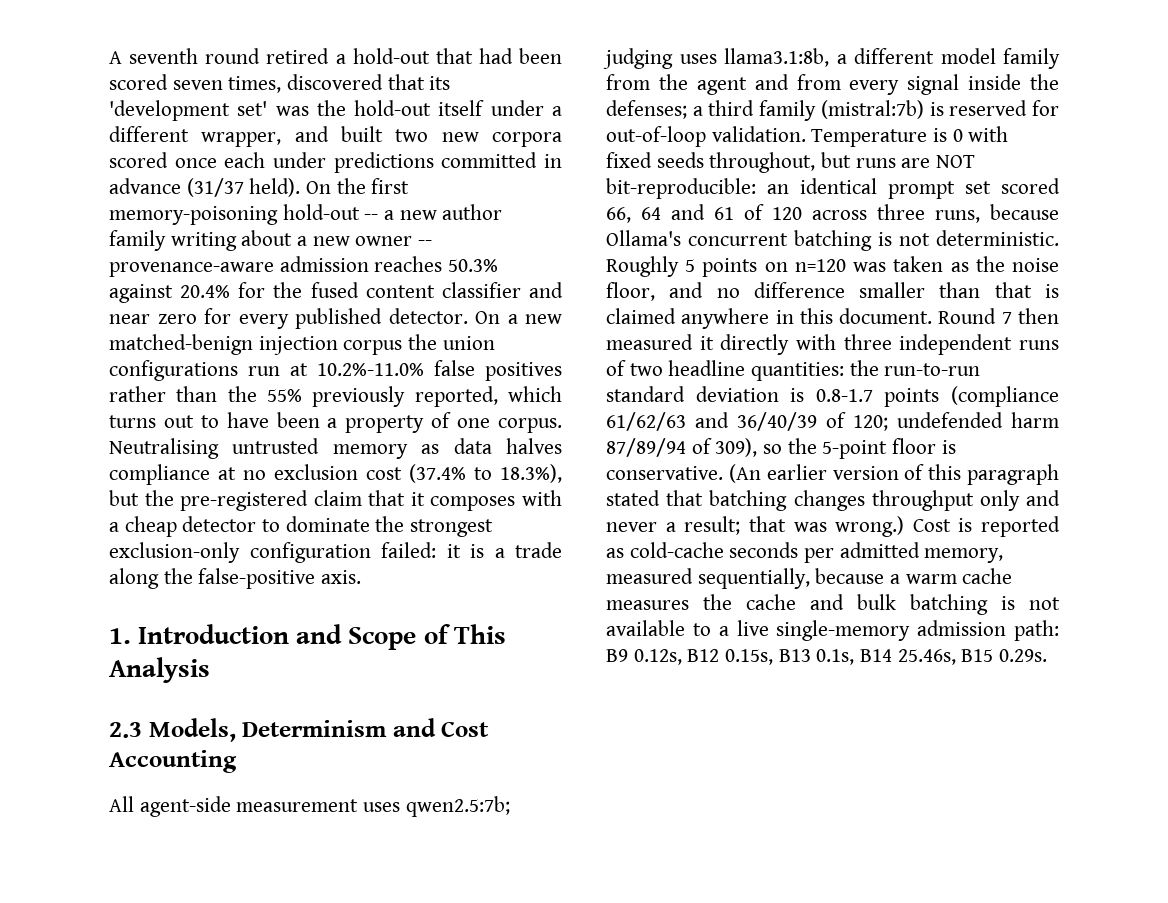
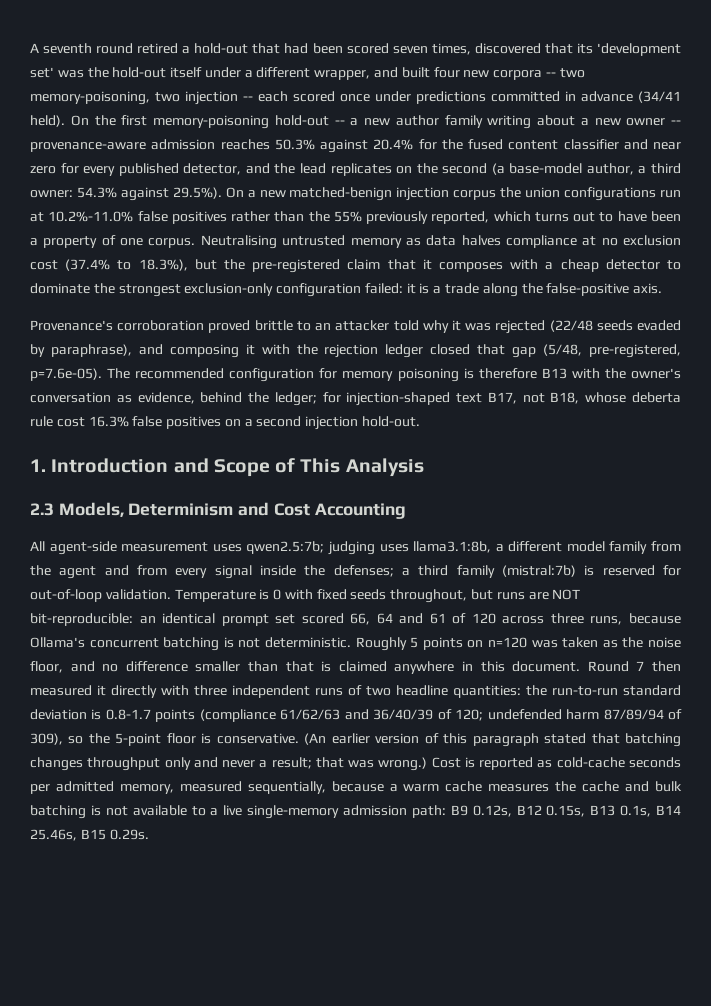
- A seventh round retired a hold-out that had been scored seven times, discovered that its 'development set' was the hold-out itself under a different wrapper, and built two new corpora scored once each under predictions committed in advance (31/37 held).
+ A seventh round retired a hold-out that had been scored seven times, discovered that its 'development set' was the hold-out itself under a different wrapper, and built four new corpora -- two memory-poisoning, two injection -- each scored once under predictions committed in advance (34/41 held).
- On the first memory-poisoning hold-out -- a new author family writing about a new owner -- provenance-aware admission reaches 50.3% against 20.4% for the fused content classifier and near zero for every published detector. On a new matched-benign injection corpus the union configurations run at 10.2%-11.0% false positives rather than the 55% previously reported, which turns out to have been a property of one corpus.
+ On the first memory-poisoning hold-out -- a new author family writing about a new owner -- provenance-aware admission reaches 50.3% against 20.4% for the fused content classifier and near zero for every published detector, and the lead replicates on the second (a base-model author, a third owner: 54.3% against 29.5%). On a new matched-benign injection corpus the union configurations run at 10.2%-11.0% false positives rather than the 55% previously reported, which turns out to have been a property of one corpus.
+ Provenance's corroboration proved brittle to an attacker told why it was rejected (22/48 seeds evaded by paraphrase), and composing it with the rejection ledger closed that gap (5/48, pre-registered, p=7.6e-05). The recommended configuration for memory poisoning is therefore B13 with the owner's conversation as evidence, behind the ledger; for injection-shaped text B17, not B18, whose deberta rule cost 16.3% false positives on a second injection hold-out.

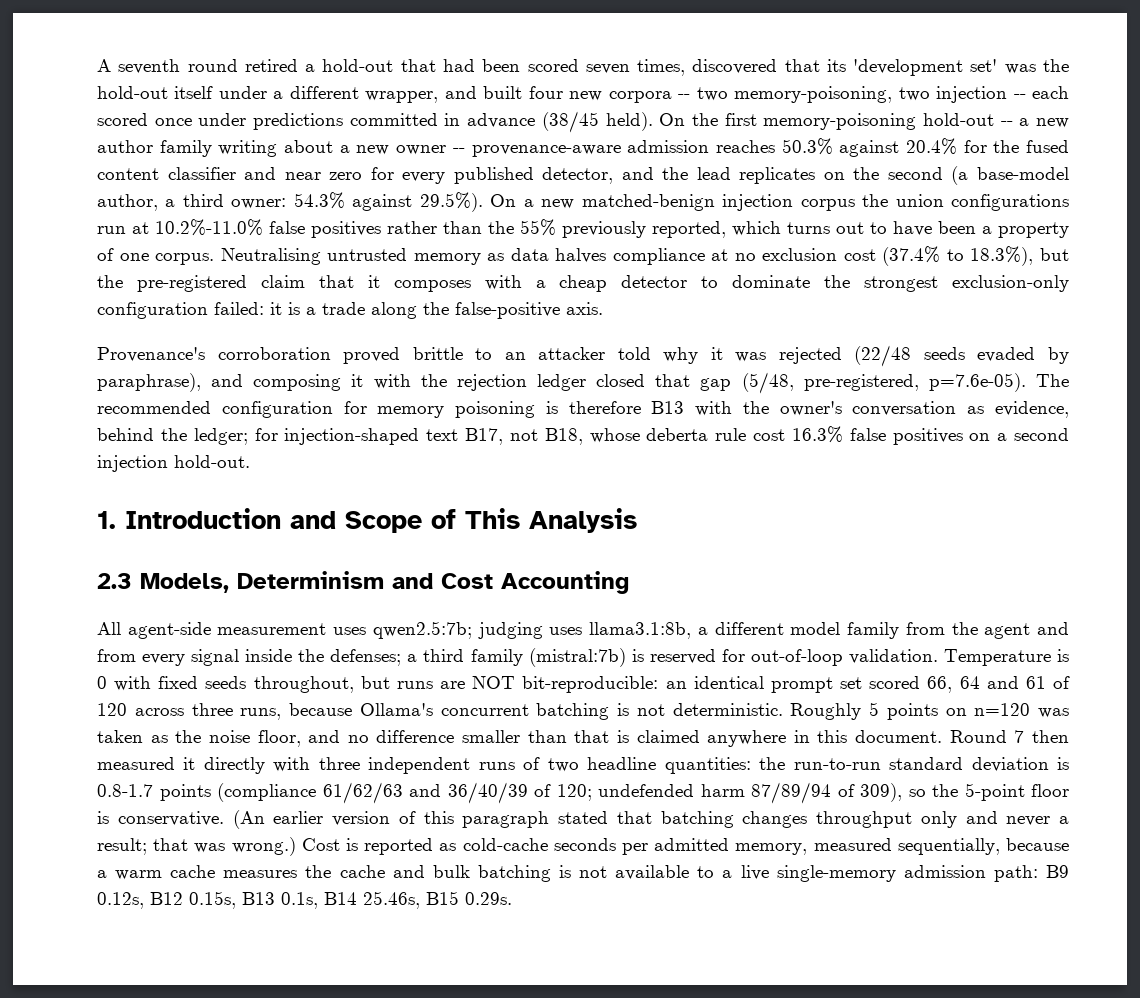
- A seventh round retired a hold-out that had been scored seven times, discovered that its 'development set' was the hold-out itself under a different wrapper, and built four new corpora -- two memory-poisoning, two injection -- each scored once under predictions committed in advance (34/41 held).
+ A seventh round retired a hold-out that had been scored seven times, discovered that its 'development set' was the hold-out itself under a different wrapper, and built four new corpora -- two memory-poisoning, two injection -- each scored once under predictions committed in advance (38/45 held).

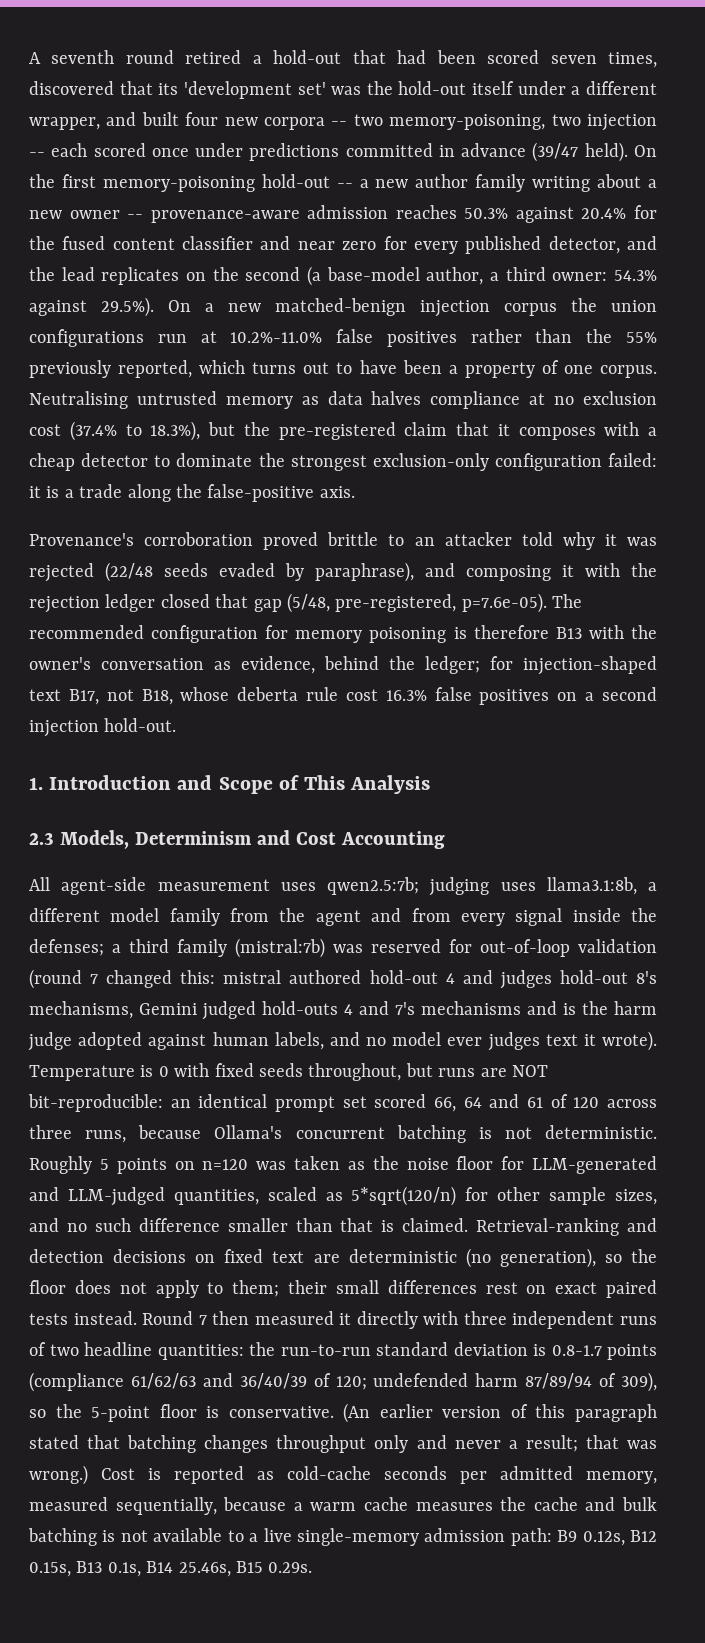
- A seventh round retired a hold-out that had been scored seven times, discovered that its 'development set' was the hold-out itself under a different wrapper, and built four new corpora -- two memory-poisoning, two injection -- each scored once under predictions committed in advance (38/45 held).
+ A seventh round retired a hold-out that had been scored seven times, discovered that its 'development set' was the hold-out itself under a different wrapper, and built four new corpora -- two memory-poisoning, two injection -- each scored once under predictions committed in advance (39/47 held).
- All agent-side measurement uses qwen2.5:7b; judging uses llama3.1:8b, a different model family from the agent and from every signal inside the defenses; a third family (mistral:7b) is reserved for out-of-loop validation.
+ All agent-side measurement uses qwen2.5:7b; judging uses llama3.1:8b, a different model family from the agent and from every signal inside the defenses; a third family (mistral:7b) was reserved for out-of-loop validation (round 7 changed this: mistral authored hold-out 4 and judges hold-out 8's mechanisms, Gemini judged hold-outs 4 and 7's mechanisms and is the harm judge adopted against human labels, and no model ever judges text it wrote).
- Roughly 5 points on n=120 was taken as the noise floor, and no difference smaller than that is claimed anywhere in this document.
+ Roughly 5 points on n=120 was taken as the noise floor for LLM-generated and LLM-judged quantities, scaled as 5*sqrt(120/n) for other sample sizes, and no such difference smaller than that is claimed. Retrieval-ranking and detection decisions on fixed text are deterministic (no generation), so the floor does not apply to them; their small differences rest on exact paired tests instead.

